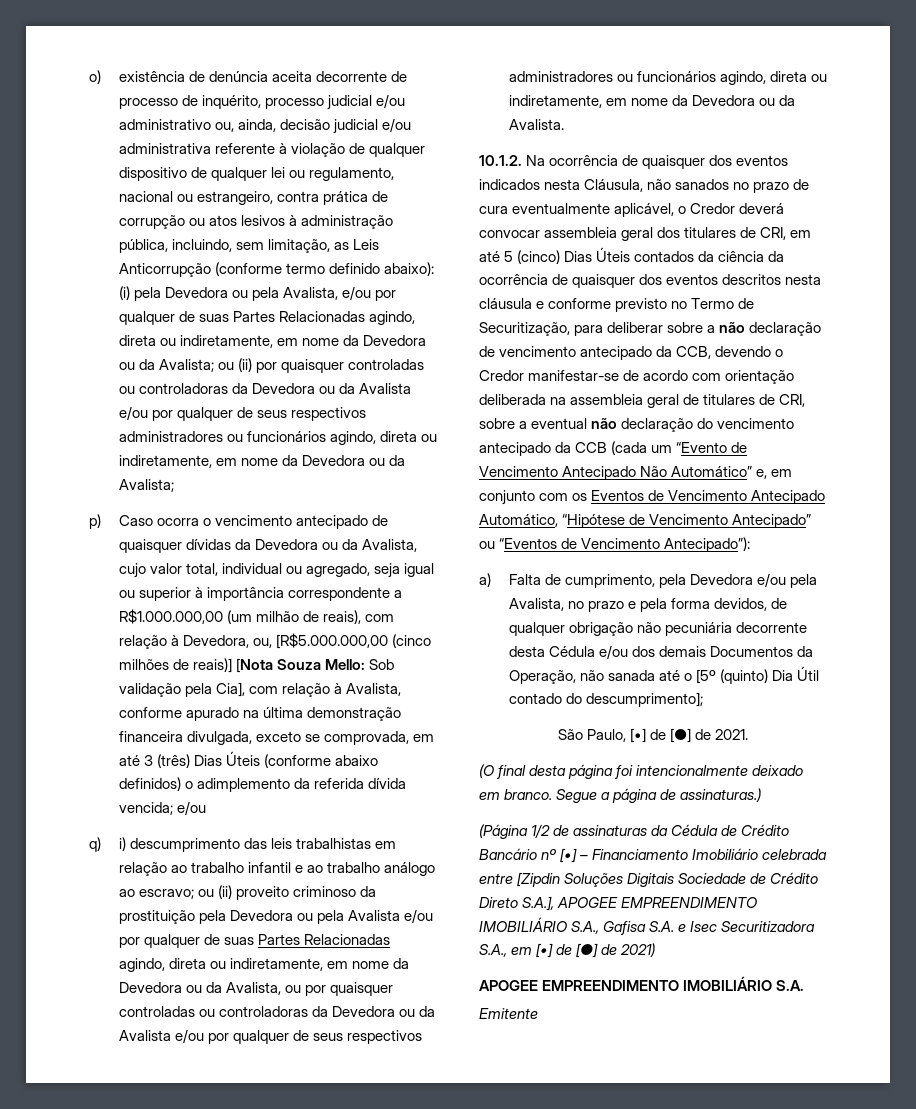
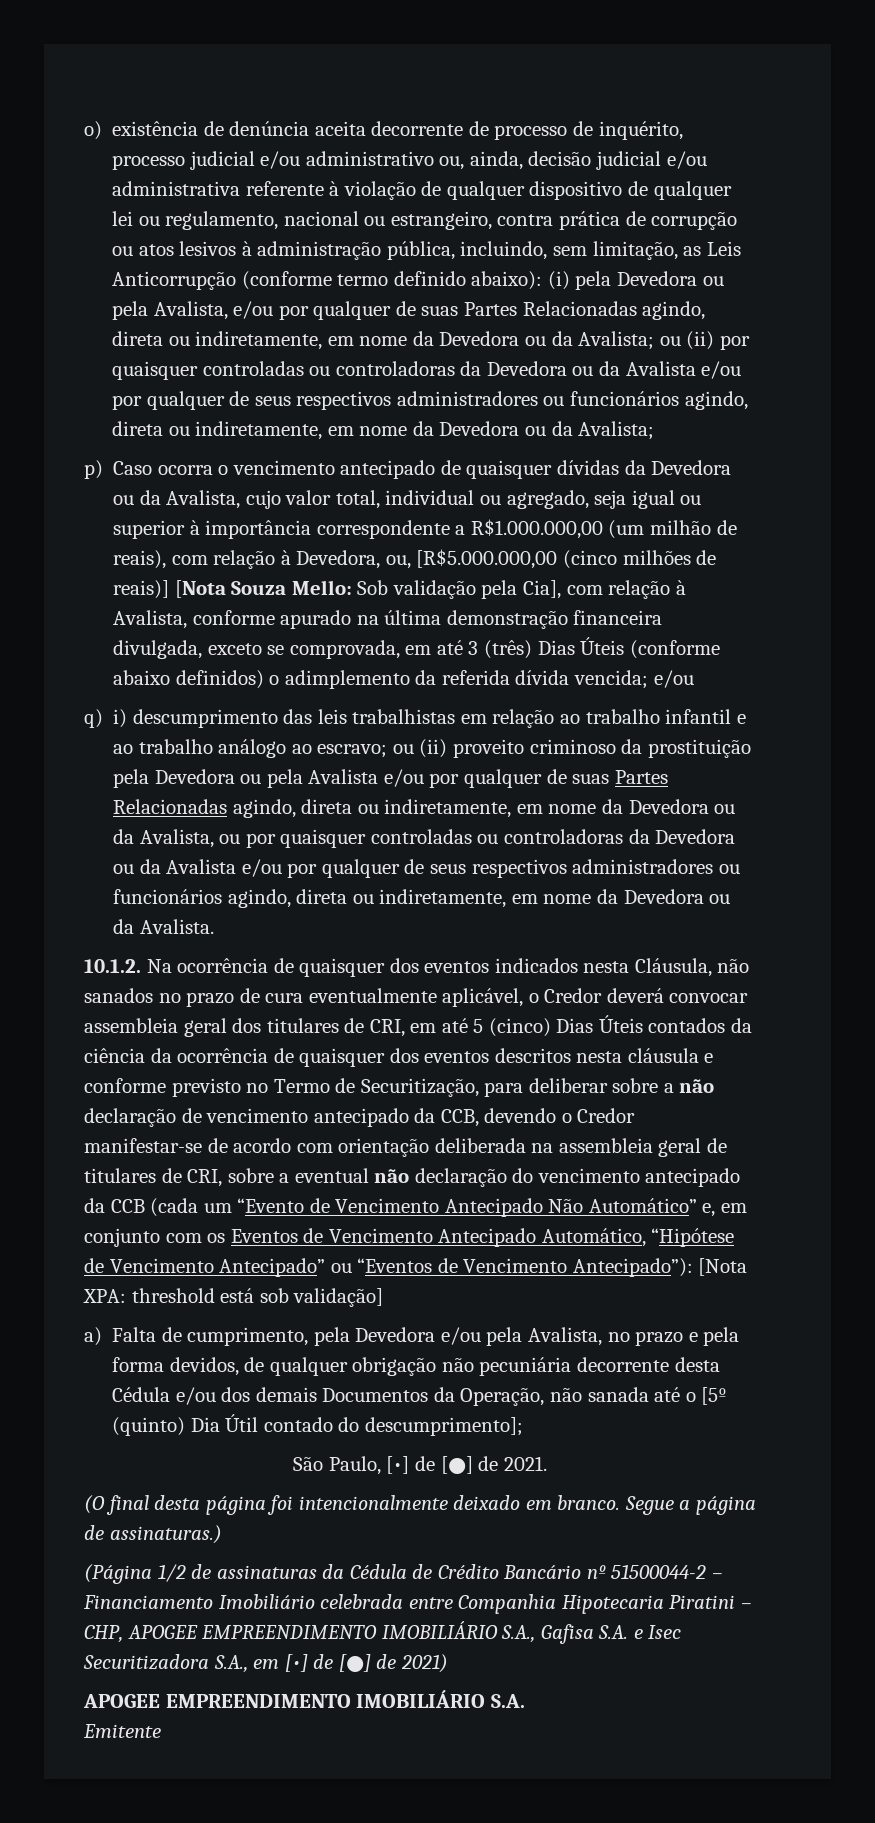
+ [Nota XPA: threshold está sob validação]
- (Página 1/2 de assinaturas da Cédula de Crédito Bancário nº [•] – Financiamento Imobiliário celebrada entre [Zipdin Soluções Digitais Sociedade de Crédito Direto S.A.], APOGEE EMPREENDIMENTO IMOBILIÁRIO S.A., Gafisa S.A. e Isec Securitizadora S.A., em [•] de [●] de 2021)
+ (Página 1/2 de assinaturas da Cédula de Crédito Bancário nº 51500044-2 – Financiamento Imobiliário celebrada entre Companhia Hipotecaria Piratini – CHP, APOGEE EMPREENDIMENTO IMOBILIÁRIO S.A., Gafisa S.A. e Isec Securitizadora S.A., em [•] de [●] de 2021)

